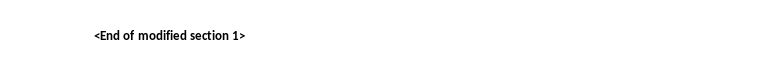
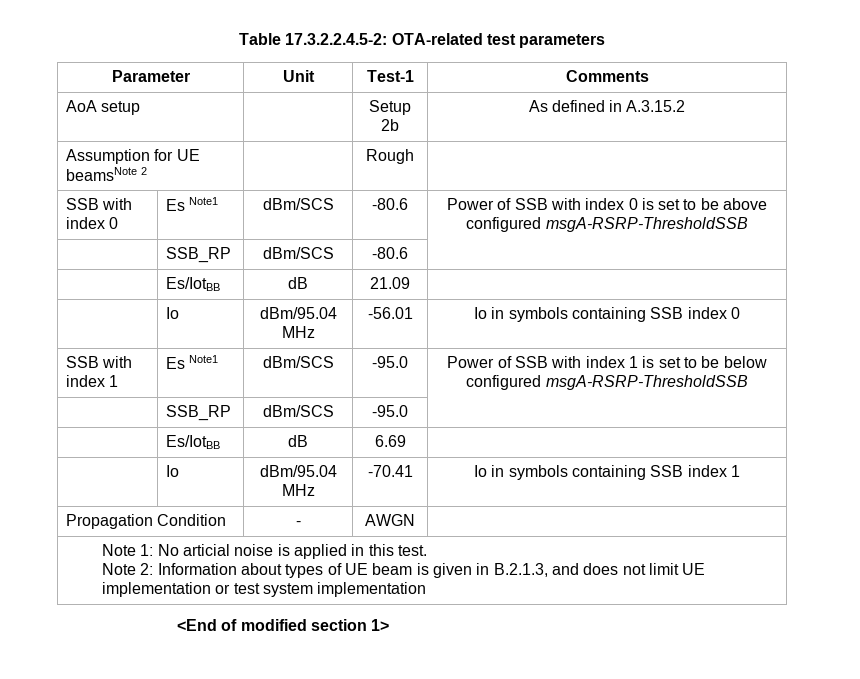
+ Table 17.3.2.2.4.5-2: OTA-related test parameters
+ Parameter | Unit | Test-1 | Comments
+ AoA setup | | Setup 2b | As defined in A.3.15.2
+ Assumption for UE beamsNote 2 | | Rough |
+ SSB with index 0 | Es Note1 | dBm/SCS | -80.6 | Power of SSB with index 0 is set to be above configured msgA-RSRP-ThresholdSSB
+ | SSB_RP | dBm/SCS | -80.6 |
+ | Es/IotBB | dB | 21.09 |
+ | Io | dBm/95.04 MHz | -56.01 | Io in symbols containing SSB index 0
+ SSB with index 1 | Es Note1 | dBm/SCS | -95.0 | Power of SSB with index 1 is set to be below configured msgA-RSRP-ThresholdSSB
+ | SSB_RP | dBm/SCS | -95.0 |
+ | Es/IotBB | dB | 6.69 |
+ | Io | dBm/95.04 MHz | -70.41 | Io in symbols containing SSB index 1
+ Propagation Condition | - | AWGN |
+ Note 1: No articial noise is applied in this test.
+ Note 2: Information about types of UE beam is given in B.2.1.3, and does not limit UE implementation or test system implementation

